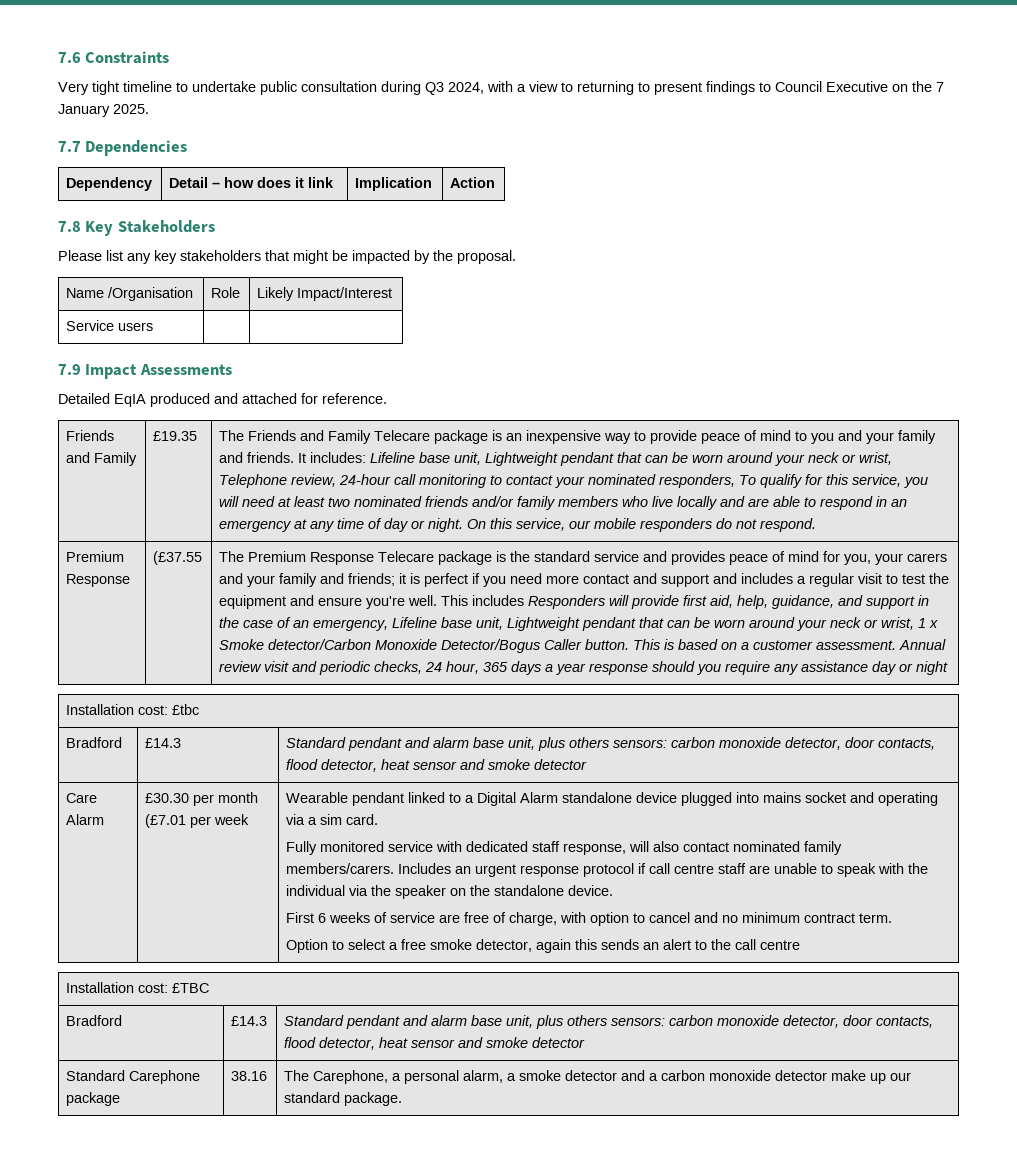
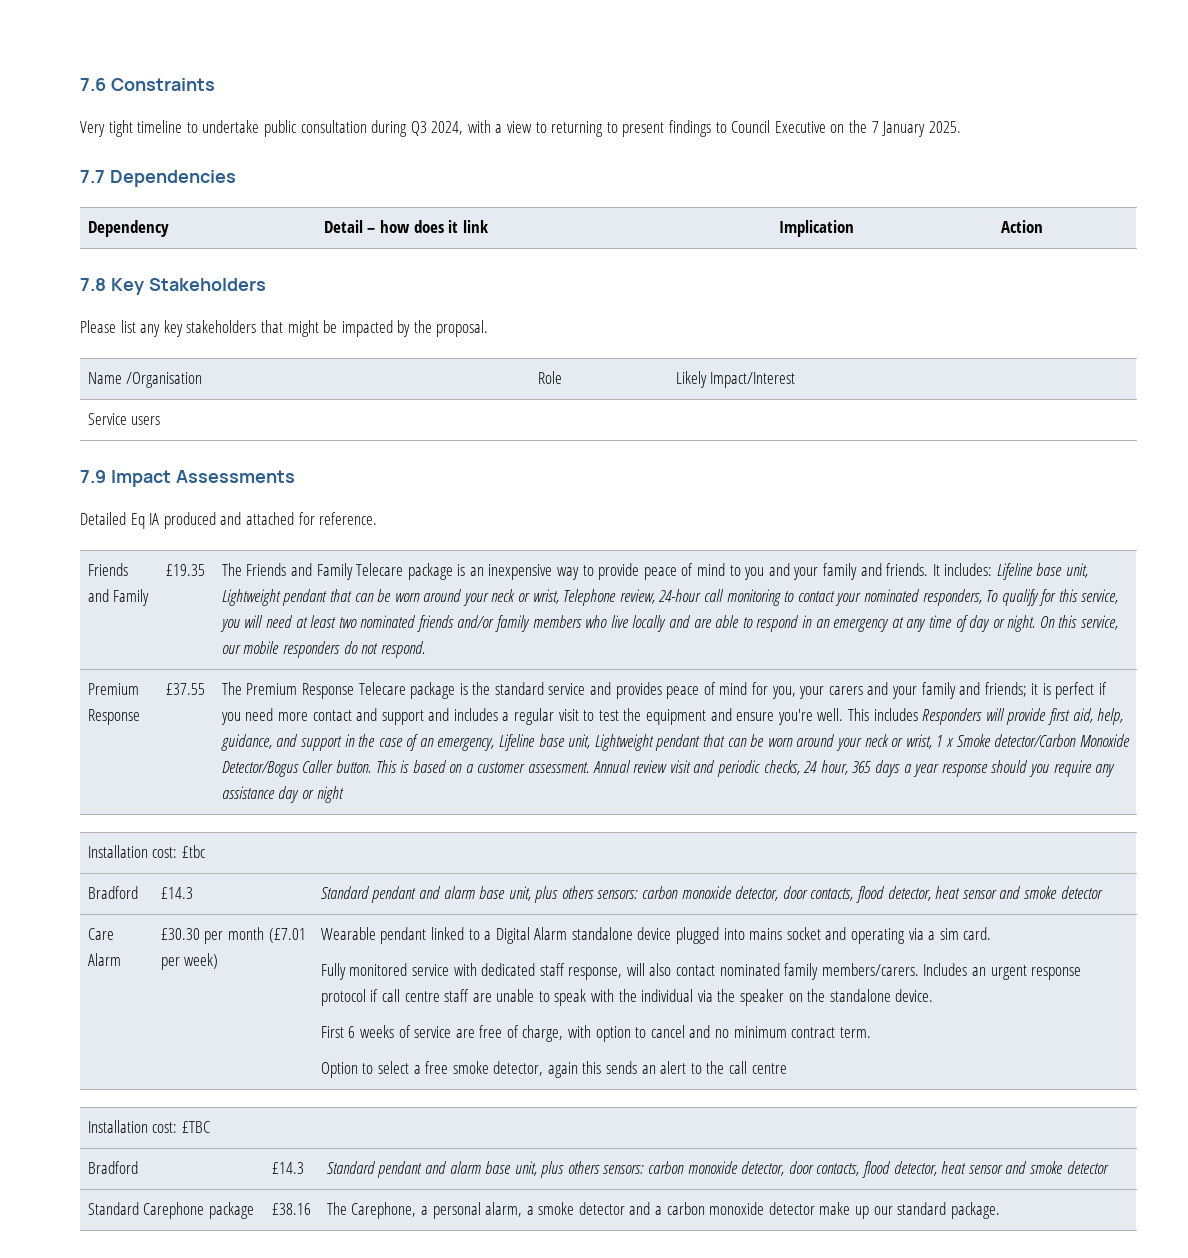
- Detailed EqIA produced and attached for reference.
+ Detailed Eq IA produced and attached for reference.
- (£37.55
+ £37.55
- £30.30 per month (£7.01 per week
+ £30.30 per month (£7.01 per week)
- Standard Carephone package | 38.16 | The Carephone, a personal alarm, a smoke detector and a carbon monoxide detector make up our standard package.
+ Standard Carephone package | £38.16 | The Carephone, a personal alarm, a smoke detector and a carbon monoxide detector make up our standard package.

